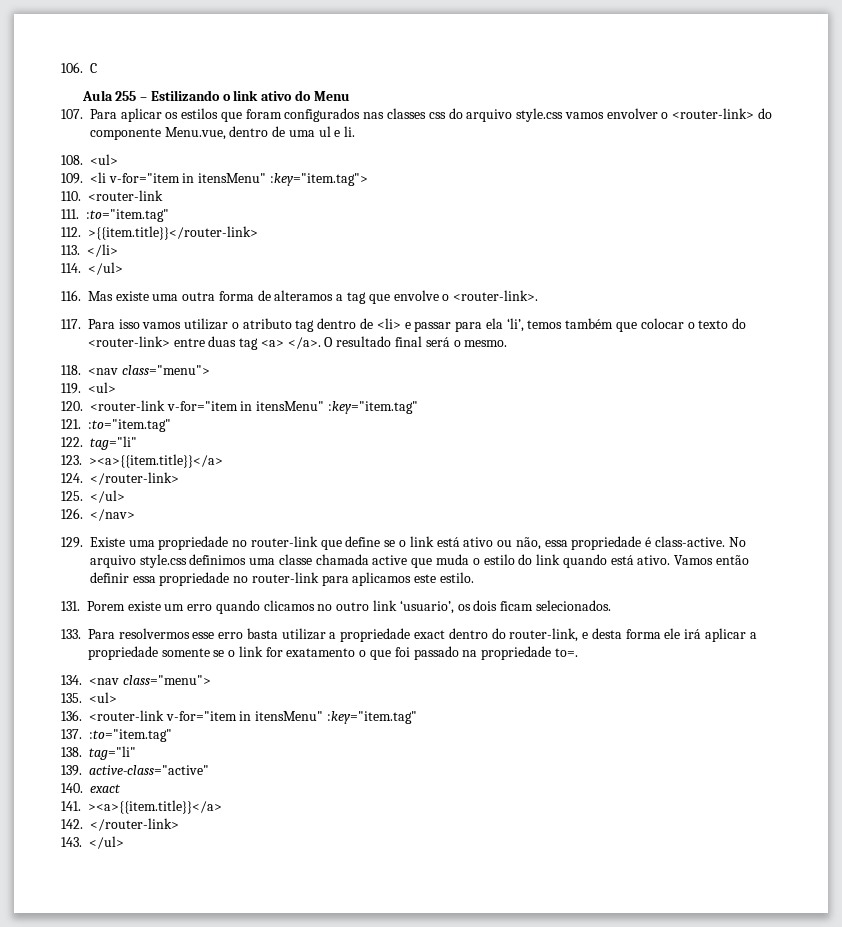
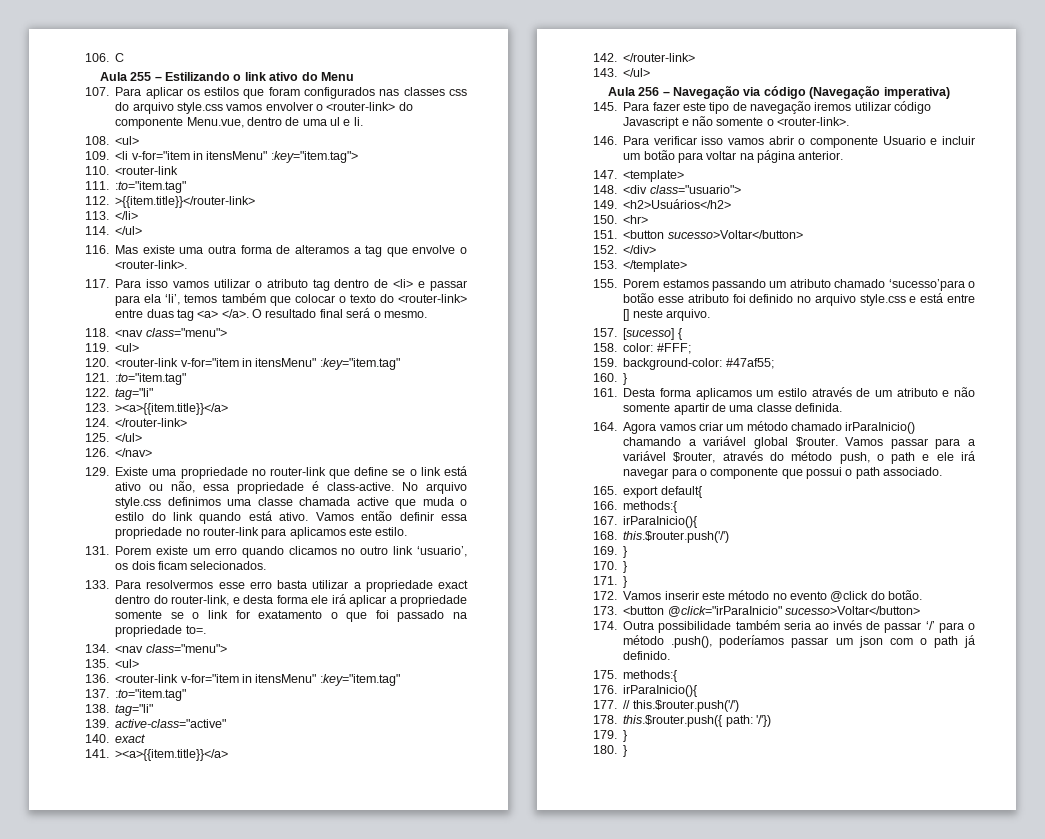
+ Aula 256 – Navegação via código (Navegação imperativa)
+ 145. Para fazer este tipo de navegação iremos utilizar código Javascript e não somente o <router-link>.
+ 146. Para verificar isso vamos abrir o componente Usuario e incluir um botão para voltar na página anterior.
+ 147. <template>
+ 148. <div class="usuario">
+ 149. <h2>Usuários</h2>
+ 150. <hr>
+ 151. <button sucesso>Voltar</button>
+ 152. </div>
+ 153. </template>
+ 155. Porem estamos passando um atributo chamado ‘sucesso’para o botão esse atributo foi definido no arquivo style.css e está entre [] neste arquivo.
+ 157. [sucesso] {
+ 158. color: #FFF;
+ 159. background-color: #47af55;
+ 160. }
+ 161. Desta forma aplicamos um estilo através de um atributo e não somente apartir de uma classe definida.
+ 164. Agora vamos criar um método chamado irParaInicio() chamando a variável global $router. Vamos passar para a variável $router, através do método push, o path e ele irá navegar para o componente que possui o path associado.
+ 165. export default{
+ 166. methods:{
+ 167. irParaInicio(){
+ 168. this.$router.push('/')
+ 169. }
+ 170. }
+ 171. }
+ 172. Vamos inserir este método no evento @click do botão.
+ 173. <button @click="irParaInicio" sucesso>Voltar</button>
+ 174. Outra possibilidade também seria ao invés de passar ‘/’ para o método .push(), poderíamos passar um json com o path já definido.
+ 175. methods:{
+ 176. irParaInicio(){
+ 177. // this.$router.push('/')
+ 178. this.$router.push({ path: '/'})
+ 179. }
+ 180. }

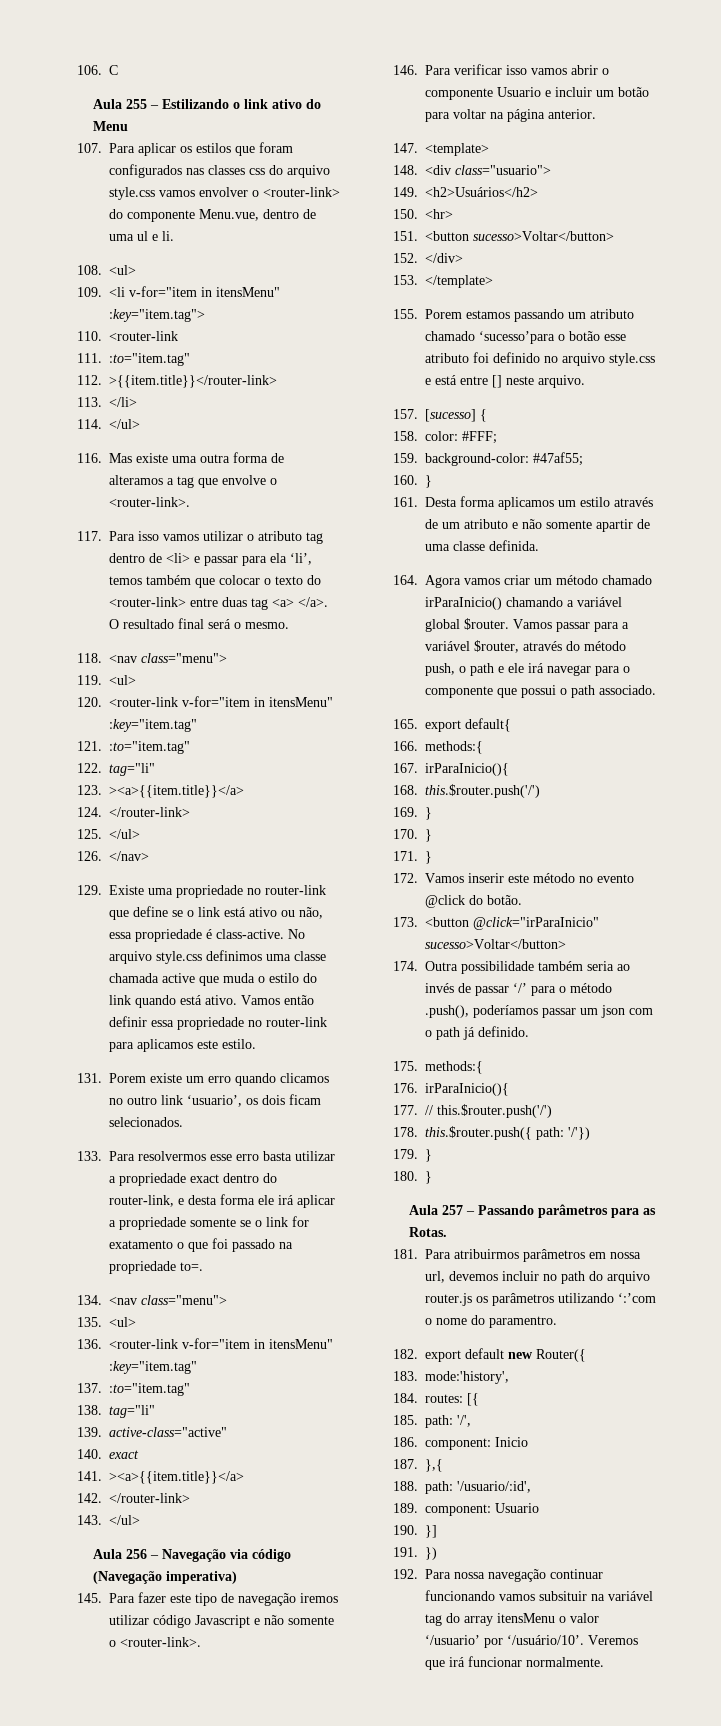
+ Aula 257 – Passando parâmetros para as Rotas.
+ 181. Para atribuirmos parâmetros em nossa url, devemos incluir no path do arquivo router.js os parâmetros utilizando ‘:’com o nome do paramentro.
+ 182. export default new Router({
+ 183. mode:'history',
+ 184. routes: [{
+ 185. path: '/',
+ 186. component: Inicio
+ 187. },{
+ 188. path: '/usuario/:id',
+ 189. component: Usuario
+ 190. }]
+ 191. })
+ 192. Para nossa navegação continuar funcionando vamos subsituir na variável tag do array itensMenu o valor ‘/usuario’ por ‘/usuário/10’. Veremos que irá funcionar normalmente.

